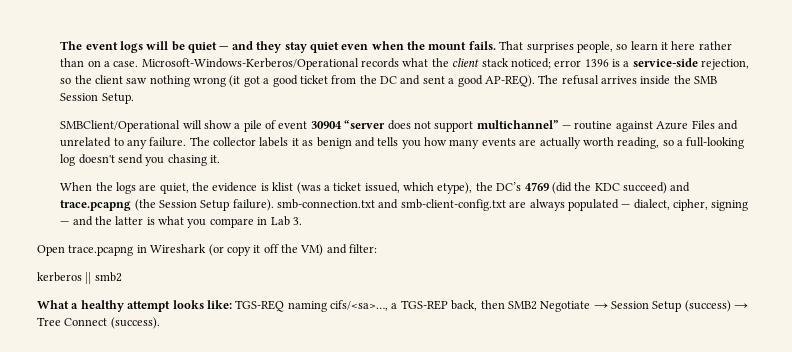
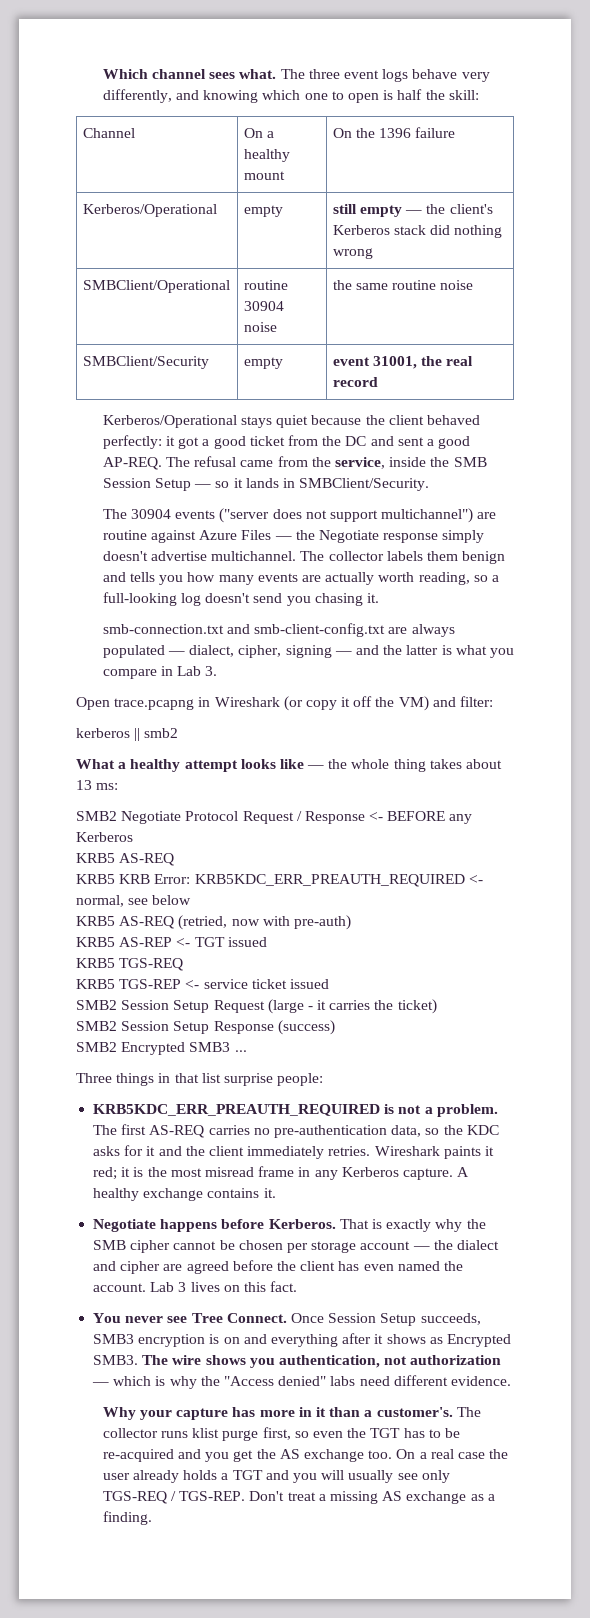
- The event logs will be quiet — and they stay quiet even when the mount fails. That surprises people, so learn it here rather than on a case. Microsoft-Windows-Kerberos/Operational records what the client stack noticed; error 1396 is a service-side rejection, so the client saw nothing wrong (it got a good ticket from the DC and sent a good AP-REQ).
+ Which channel sees what. The three event logs behave very differently, and knowing which one to open is half the skill:
+ Channel | On a healthy mount | On the 1396 failure
+ Kerberos/Operational | empty | still empty — the client's Kerberos stack did nothing wrong
+ SMBClient/Operational | routine 30904 noise | the same routine noise
+ SMBClient/Security | empty | event 31001, the real record
+ Kerberos/Operational stays quiet because the client behaved perfectly: it got a good ticket from the DC and sent a good AP-REQ.
- The refusal arrives inside the SMB Session Setup.
- SMBClient/Operational will show a pile of event 30904 “server does not support multichannel” — routine against Azure Files and unrelated to any failure.
+ The refusal came from the service, inside the SMB Session Setup — so it lands in SMBClient/Security.
+ The 30904 events ("server does not support multichannel") are routine against Azure Files — the Negotiate response simply doesn't advertise multichannel.
- The collector labels it as benign and tells you how many events are actually worth reading, so a full-looking log doesn't send you chasing it.
+ The collector labels them benign and tells you how many events are actually worth reading, so a full-looking log doesn't send you chasing it.
- When the logs are quiet, the evidence is klist (was a ticket issued, which etype), the DC’s 4769 (did the KDC succeed) and trace.pcapng (the Session Setup failure). smb-connection.txt and smb-client-config.txt are always populated — dialect, cipher, signing — and the latter is what you compare in Lab 3.
+ smb-connection.txt and smb-client-config.txt are always populated — dialect, cipher, signing — and the latter is what you compare in Lab 3.
- What a healthy attempt looks like: TGS-REQ naming cifs/<sa>…, a TGS-REP back, then SMB2 Negotiate → Session Setup (success) → Tree Connect (success).
+ What a healthy attempt looks like — the whole thing takes about 13 ms:
+ SMB2 Negotiate Protocol Request / Response <- BEFORE any Kerberos
+ KRB5 AS-REQ
+ KRB5 KRB Error: KRB5KDC_ERR_PREAUTH_REQUIRED <- normal, see below
+ KRB5 AS-REQ (retried, now with pre-auth)
+ KRB5 AS-REP <- TGT issued
+ KRB5 TGS-REQ
+ KRB5 TGS-REP <- service ticket issued
+ SMB2 Session Setup Request (large - it carries the ticket)
+ SMB2 Session Setup Response (success)
+ SMB2 Encrypted SMB3 ...
+ Three things in that list surprise people:
+ KRB5KDC_ERR_PREAUTH_REQUIRED is not a problem. The first AS-REQ carries no pre-authentication data, so the KDC asks for it and the client immediately retries. Wireshark paints it red; it is the most misread frame in any Kerberos capture. A healthy exchange contains it.
+ Negotiate happens before Kerberos. That is exactly why the SMB cipher cannot be chosen per storage account — the dialect and cipher are agreed before the client has even named the account. Lab 3 lives on this fact.
+ You never see Tree Connect. Once Session Setup succeeds, SMB3 encryption is on and everything after it shows as Encrypted SMB3. The wire shows you authentication, not authorization — which is why the "Access denied" labs need different evidence.
+ Why your capture has more in it than a customer's. The collector runs klist purge first, so even the TGT has to be re-acquired and you get the AS exchange too. On a real case the user already holds a TGT and you will usually see only TGS-REQ / TGS-REP. Don't treat a missing AS exchange as a finding.

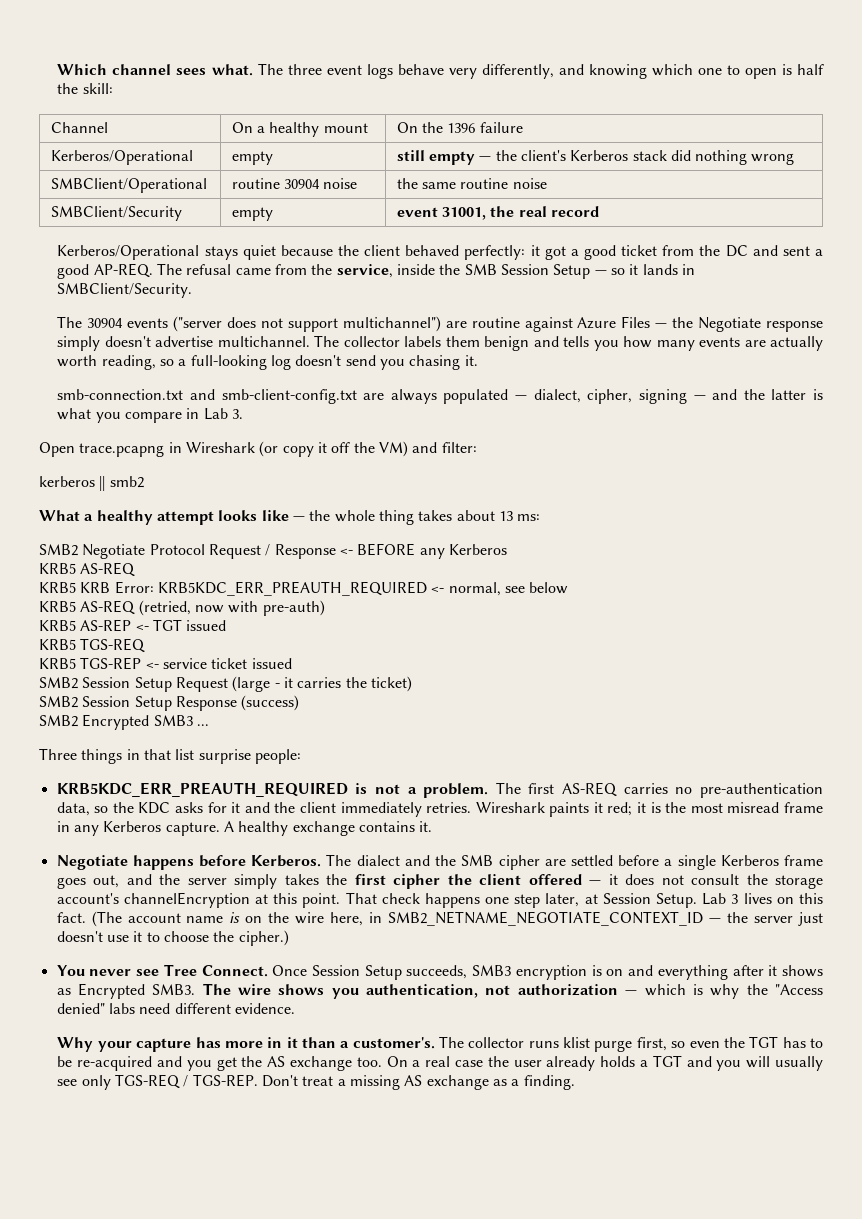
- That is exactly why the SMB cipher cannot be chosen per storage account — the dialect and cipher are agreed before the client has even named the account.
+ The dialect and the SMB cipher are settled before a single Kerberos frame goes out, and the server simply takes the first cipher the client offered — it does not consult the storage account's channelEncryption at this point. That check happens one step later, at Session Setup.
+ (The account name is on the wire here, in SMB2_NETNAME_NEGOTIATE_CONTEXT_ID — the server just doesn't use it to choose the cipher.)

